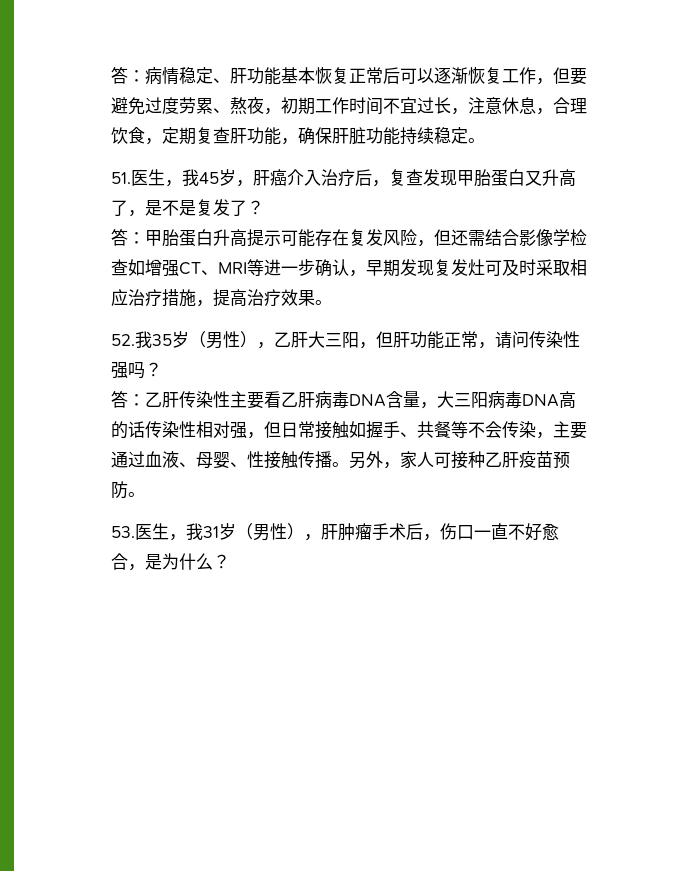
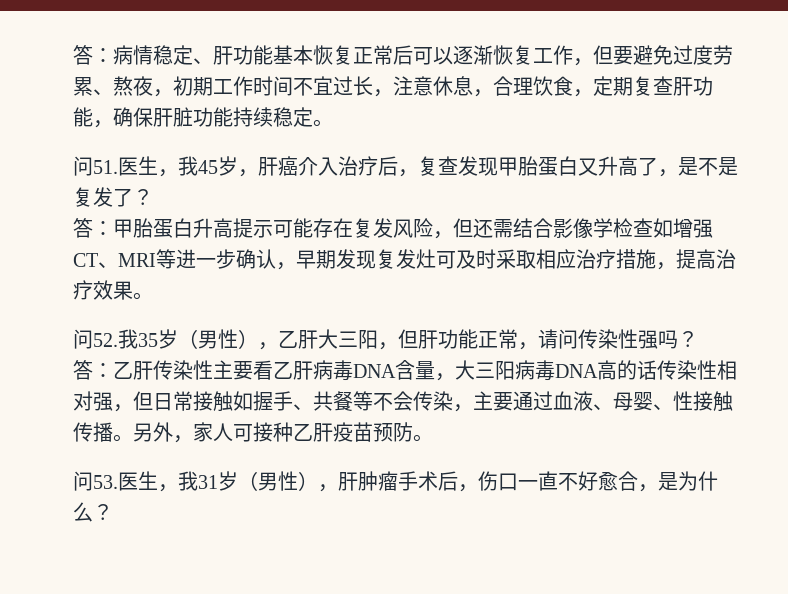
- 51.医生，我45岁，肝癌介入治疗后，复查发现甲胎蛋白又升高了，是不是复发了？
+ 问51.医生，我45岁，肝癌介入治疗后，复查发现甲胎蛋白又升高了，是不是复发了？
- 52.我35岁（男性），乙肝大三阳，但肝功能正常，请问传染性强吗？
+ 问52.我35岁（男性），乙肝大三阳，但肝功能正常，请问传染性强吗？
- 53.医生，我31岁（男性），肝肿瘤手术后，伤口一直不好愈合，是为什么？
+ 问53.医生，我31岁（男性），肝肿瘤手术后，伤口一直不好愈合，是为什么？

